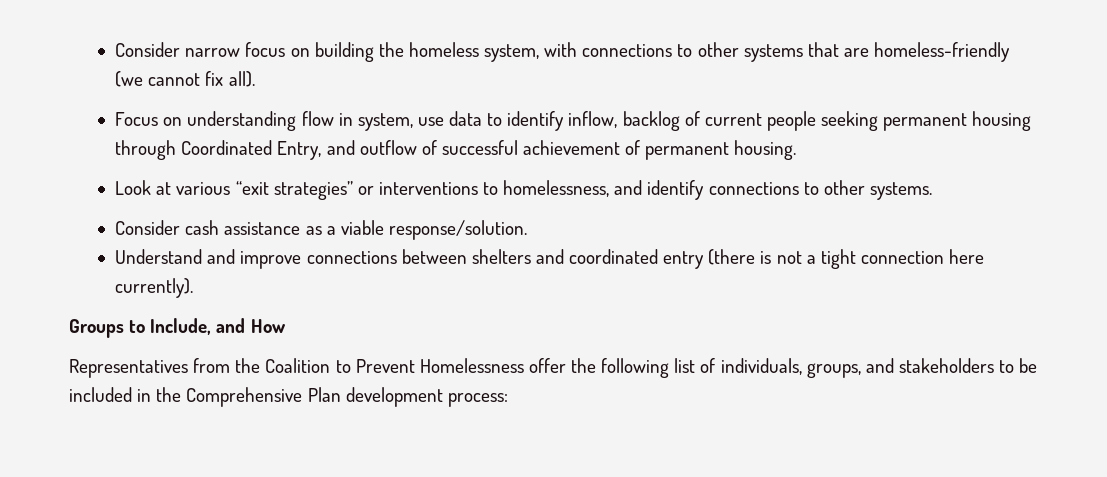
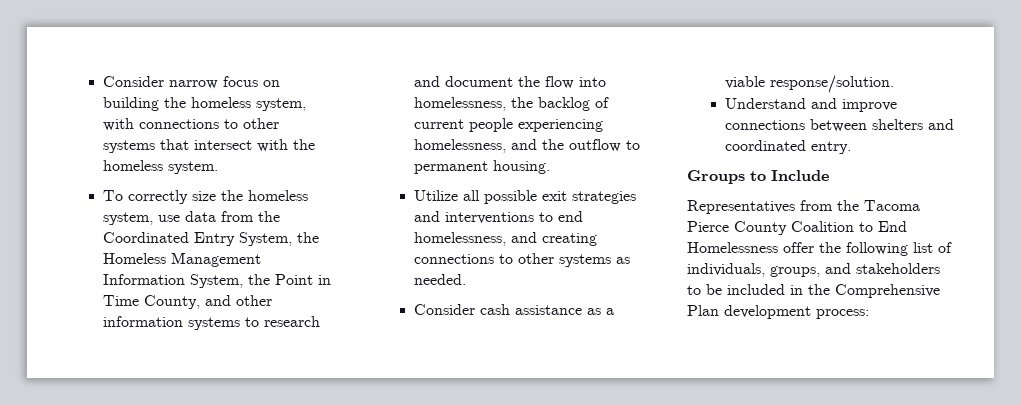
- Consider narrow focus on building the homeless system, with connections to other systems that are homeless-friendly (we cannot fix all).
- Focus on understanding flow in system, use data to identify inflow, backlog of current people seeking permanent housing through Coordinated Entry, and outflow of successful achievement of permanent housing.
- Look at various “exit strategies” or interventions to homelessness, and identify connections to other systems.
+ Consider narrow focus on building the homeless system, with connections to other systems that intersect with the homeless system.
+ To correctly size the homeless system, use data from the Coordinated Entry System, the Homeless Management Information System, the Point in Time County, and other information systems to research and document the flow into homelessness, the backlog of current people experiencing homelessness, and the outflow to permanent housing.
+ Utilize all possible exit strategies and interventions to end homelessness, and creating connections to other systems as needed.
- Understand and improve connections between shelters and coordinated entry (there is not a tight connection here currently).
+ Understand and improve connections between shelters and coordinated entry.
- Groups to Include, and How
+ Groups to Include
- Representatives from the Coalition to Prevent Homelessness offer the following list of individuals, groups, and stakeholders to be included in the Comprehensive Plan development process:
+ Representatives from the Tacoma Pierce County Coalition to End Homelessness offer the following list of individuals, groups, and stakeholders to be included in the Comprehensive Plan development process:

